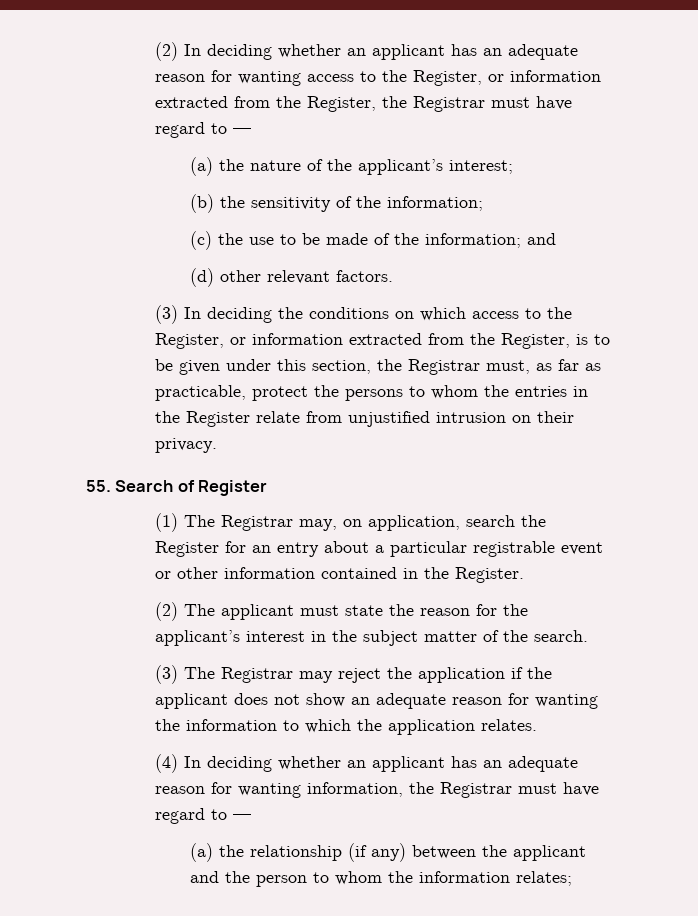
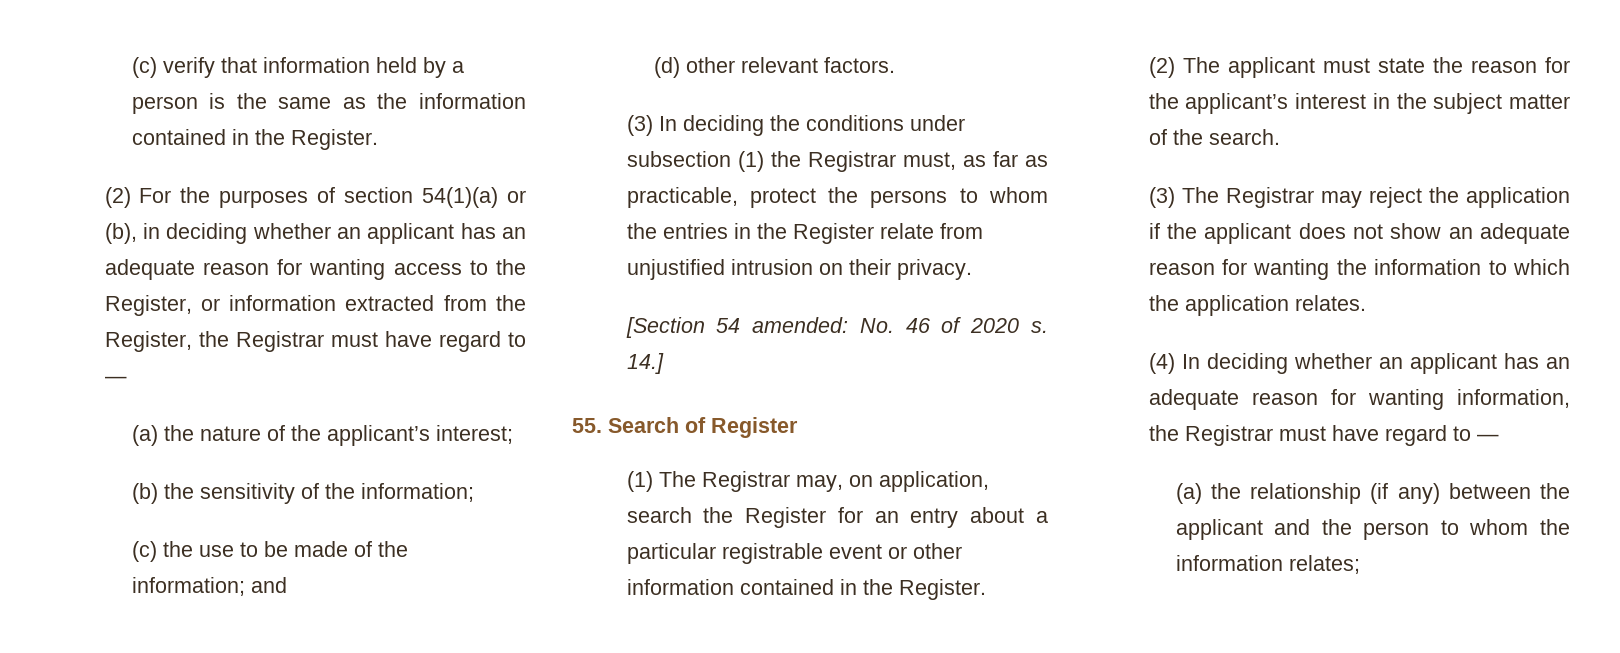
- (2) In deciding whether an applicant has an adequate reason for wanting access to the Register, or information extracted from the Register, the Registrar must have regard to —
+ (c) verify that information held by a person is the same as the information contained in the Register.
+ (2) For the purposes of section 54(1)(a) or (b), in deciding whether an applicant has an adequate reason for wanting access to the Register, or information extracted from the Register, the Registrar must have regard to —
- (3) In deciding the conditions on which access to the Register, or information extracted from the Register, is to be given under this section, the Registrar must, as far as practicable, protect the persons to whom the entries in the Register relate from unjustified intrusion on their privacy.
+ (3) In deciding the conditions under subsection (1) the Registrar must, as far as practicable, protect the persons to whom the entries in the Register relate from unjustified intrusion on their privacy.
+ [Section 54 amended: No. 46 of 2020 s. 14.]

